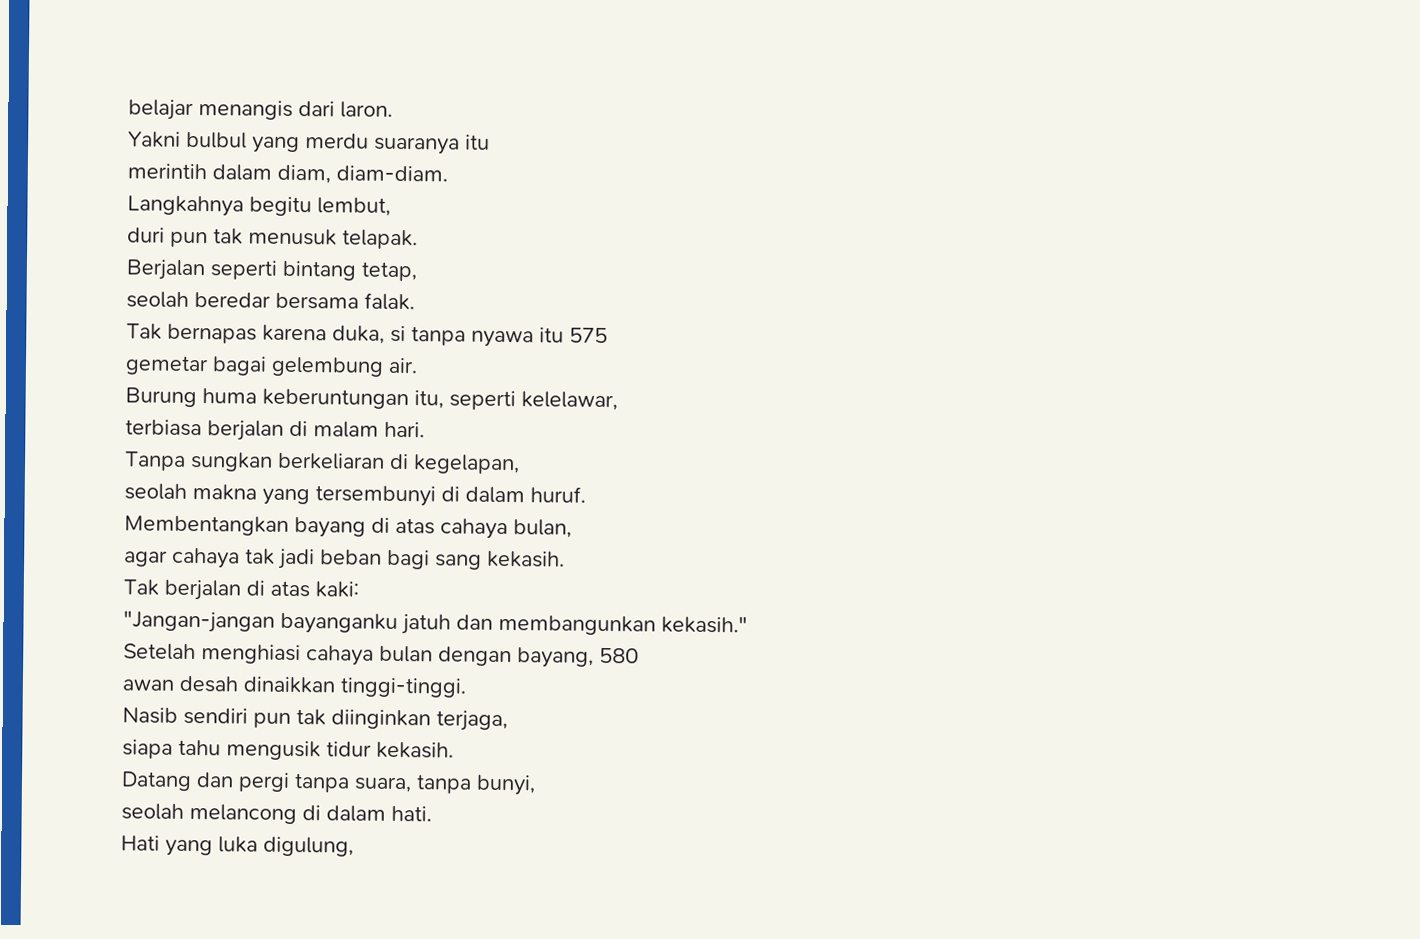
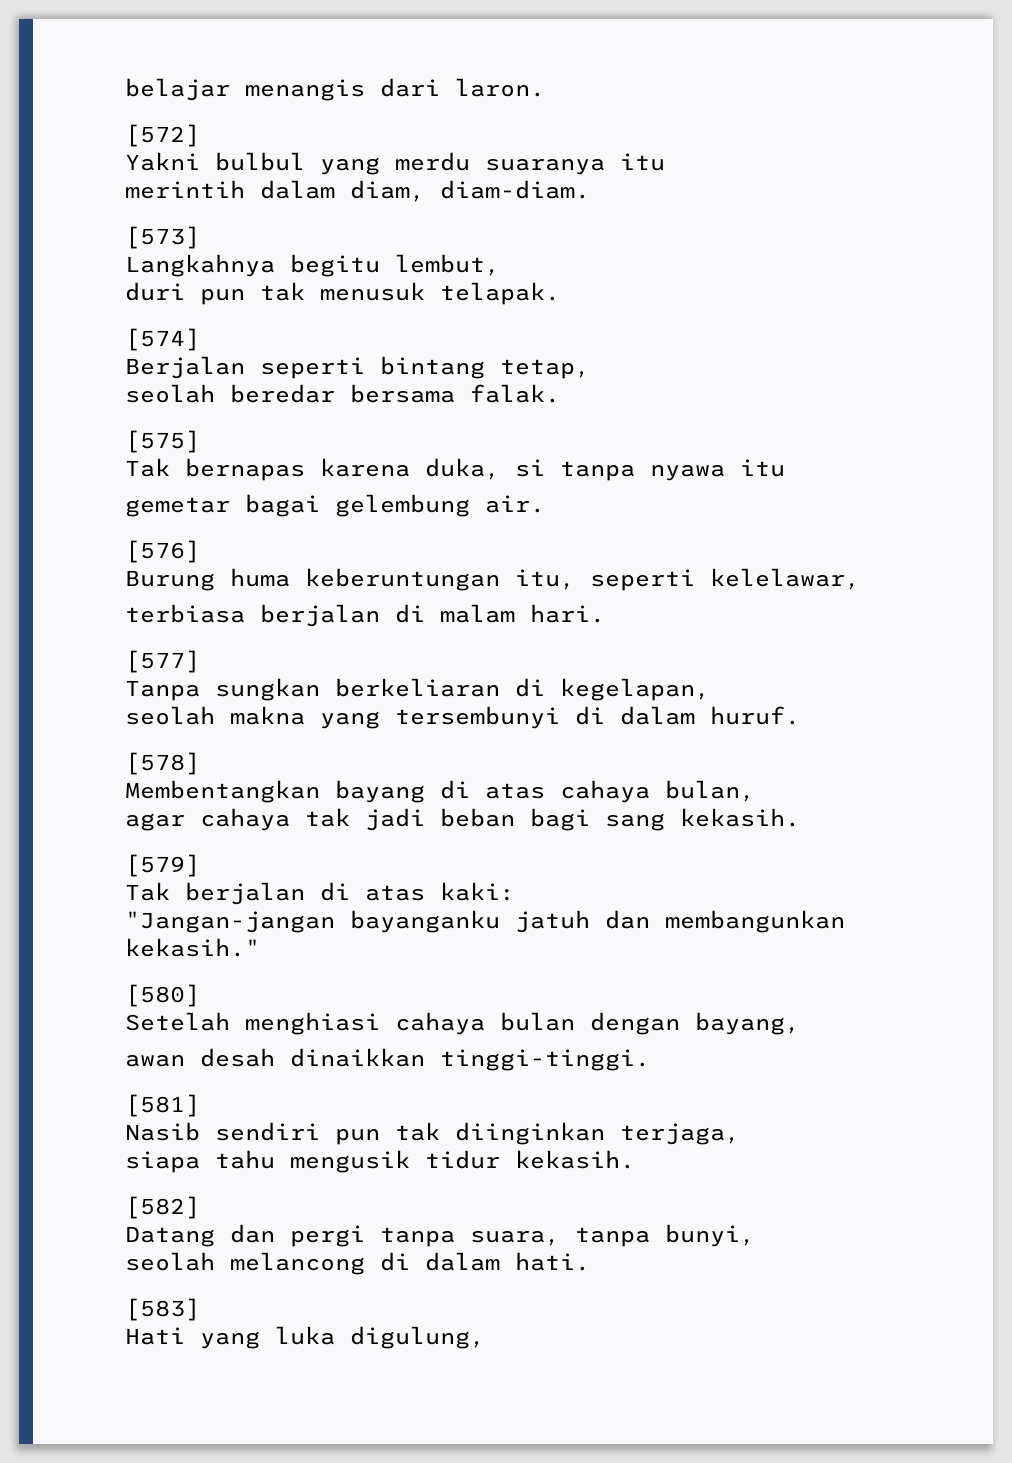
+ [572]
+ [573]
+ [574]
+ [575]
- Tak bernapas karena duka, si tanpa nyawa itu 575
+ Tak bernapas karena duka, si tanpa nyawa itu
+ [576]
+ [577]
+ [578]
+ [579]
+ [580]
- Setelah menghiasi cahaya bulan dengan bayang, 580
+ Setelah menghiasi cahaya bulan dengan bayang,
+ [581]
+ [582]
+ [583]

